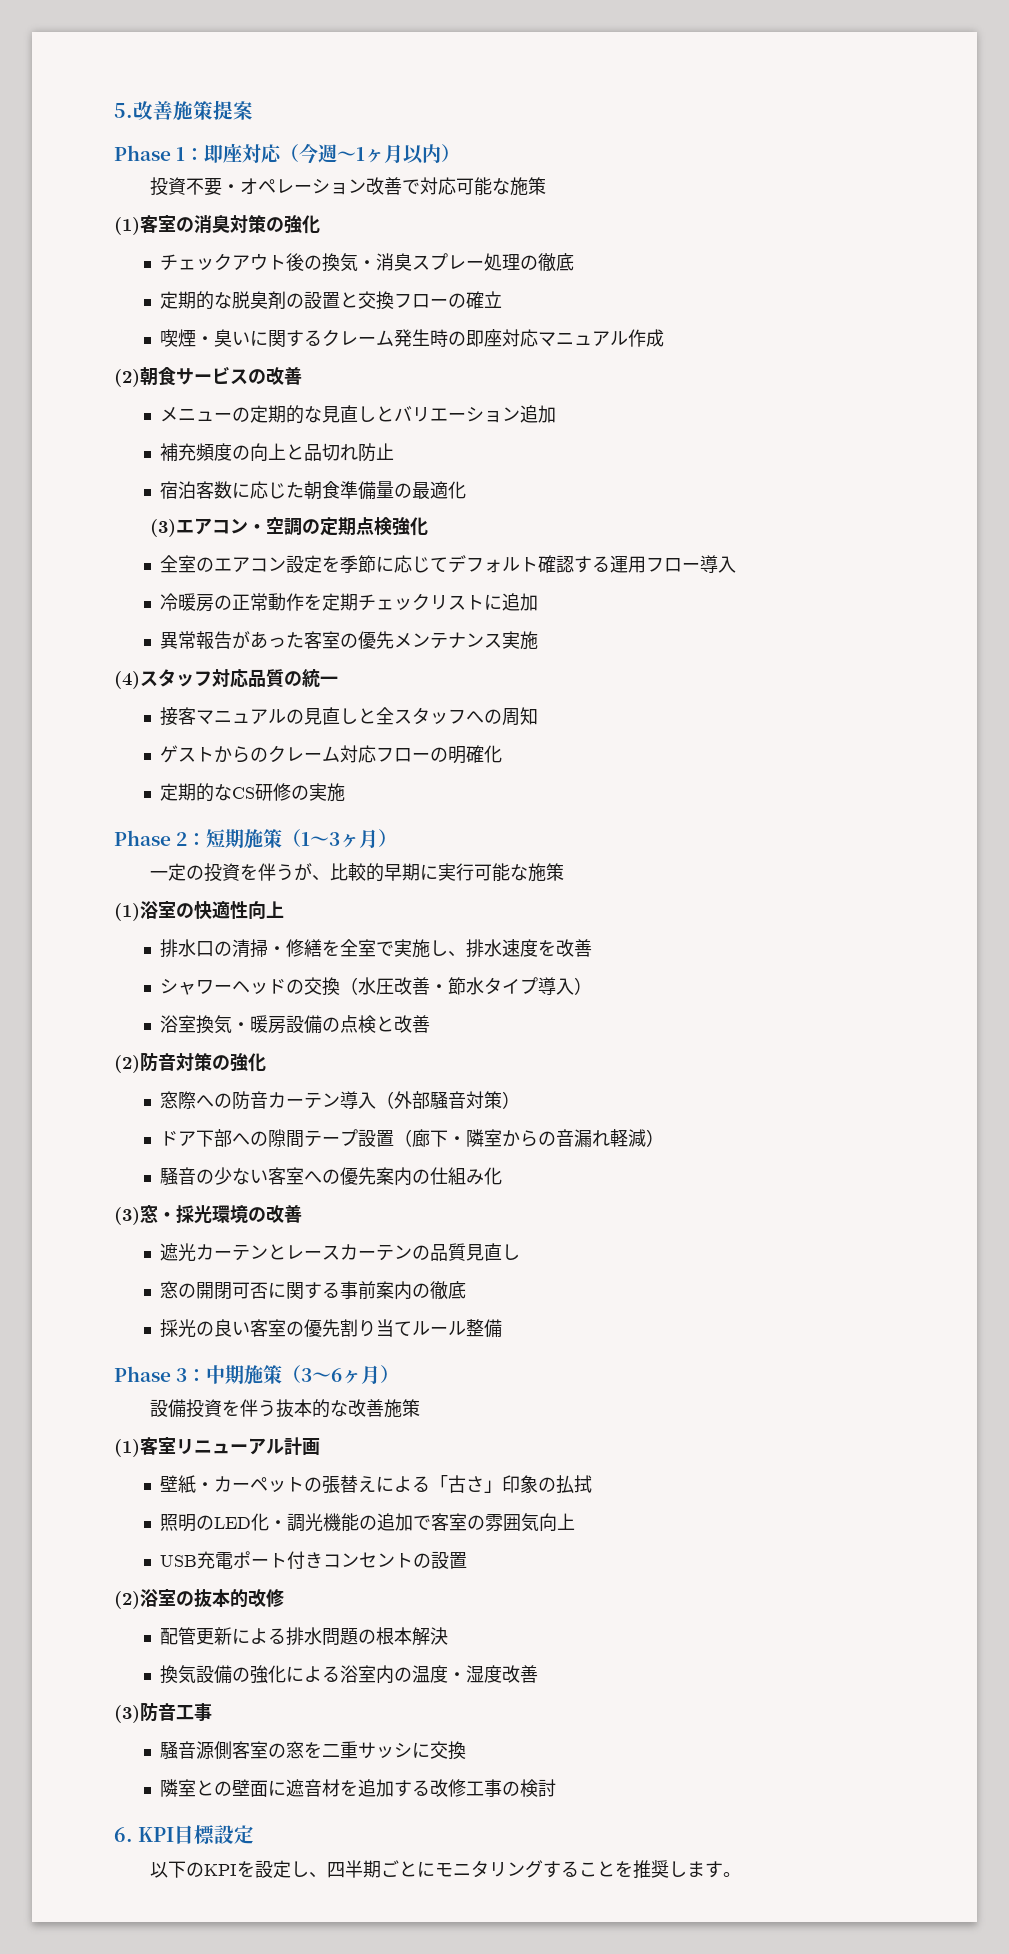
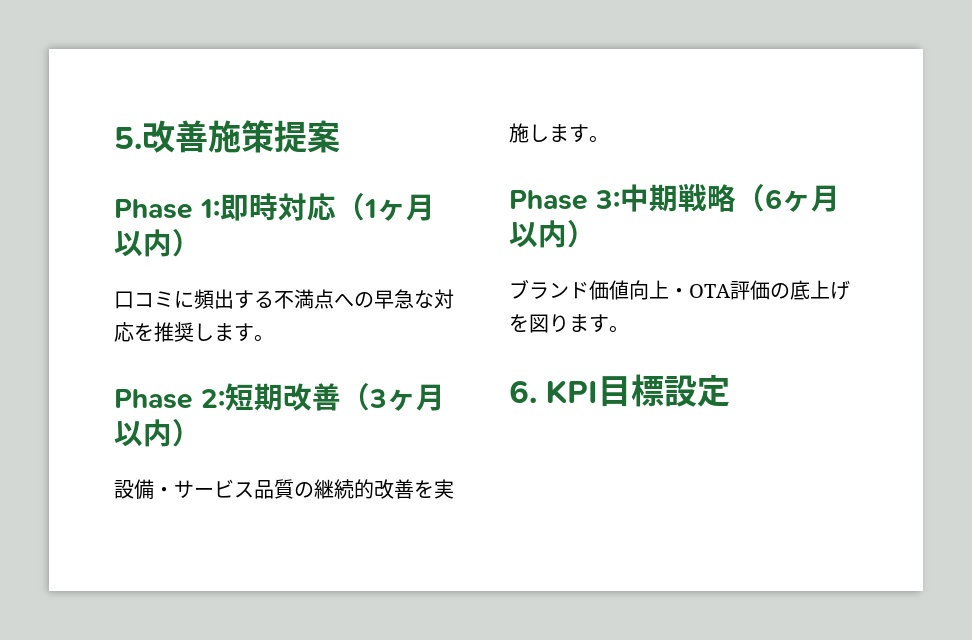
- Phase 1：即座対応（今週〜1ヶ月以内）
- 投資不要・オペレーション改善で対応可能な施策
- (1)客室の消臭対策の強化
- チェックアウト後の換気・消臭スプレー処理の徹底
- 定期的な脱臭剤の設置と交換フローの確立
- 喫煙・臭いに関するクレーム発生時の即座対応マニュアル作成
- (2)朝食サービスの改善
- メニューの定期的な見直しとバリエーション追加
- 補充頻度の向上と品切れ防止
- 宿泊客数に応じた朝食準備量の最適化
- (3)エアコン・空調の定期点検強化
- 全室のエアコン設定を季節に応じてデフォルト確認する運用フロー導入
- 冷暖房の正常動作を定期チェックリストに追加
- 異常報告があった客室の優先メンテナンス実施
- (4)スタッフ対応品質の統一
- 接客マニュアルの見直しと全スタッフへの周知
- ゲストからのクレーム対応フローの明確化
- 定期的なCS研修の実施
- Phase 2：短期施策（1〜3ヶ月）
- 一定の投資を伴うが、比較的早期に実行可能な施策
- (1)浴室の快適性向上
- 排水口の清掃・修繕を全室で実施し、排水速度を改善
- シャワーヘッドの交換（水圧改善・節水タイプ導入）
- 浴室換気・暖房設備の点検と改善
- (2)防音対策の強化
- 窓際への防音カーテン導入（外部騒音対策）
- ドア下部への隙間テープ設置（廊下・隣室からの音漏れ軽減）
- 騒音の少ない客室への優先案内の仕組み化
- (3)窓・採光環境の改善
- 遮光カーテンとレースカーテンの品質見直し
- 窓の開閉可否に関する事前案内の徹底
- 採光の良い客室の優先割り当てルール整備
- Phase 3：中期施策（3〜6ヶ月）
- 設備投資を伴う抜本的な改善施策
- (1)客室リニューアル計画
- 壁紙・カーペットの張替えによる「古さ」印象の払拭
- 照明のLED化・調光機能の追加で客室の雰囲気向上
- USB充電ポート付きコンセントの設置
- (2)浴室の抜本的改修
- 配管更新による排水問題の根本解決
- 換気設備の強化による浴室内の温度・湿度改善
- (3)防音工事
- 騒音源側客室の窓を二重サッシに交換
- 隣室との壁面に遮音材を追加する改修工事の検討
+ Phase 1:即時対応（1ヶ月以内）
+ 口コミに頻出する不満点への早急な対応を推奨します。
+ Phase 2:短期改善（3ヶ月以内）
+ 設備・サービス品質の継続的改善を実施します。
+ Phase 3:中期戦略（6ヶ月以内）
+ ブランド価値向上・OTA評価の底上げを図ります。
  6. KPI目標設定
- 以下のKPIを設定し、四半期ごとにモニタリングすることを推奨します。

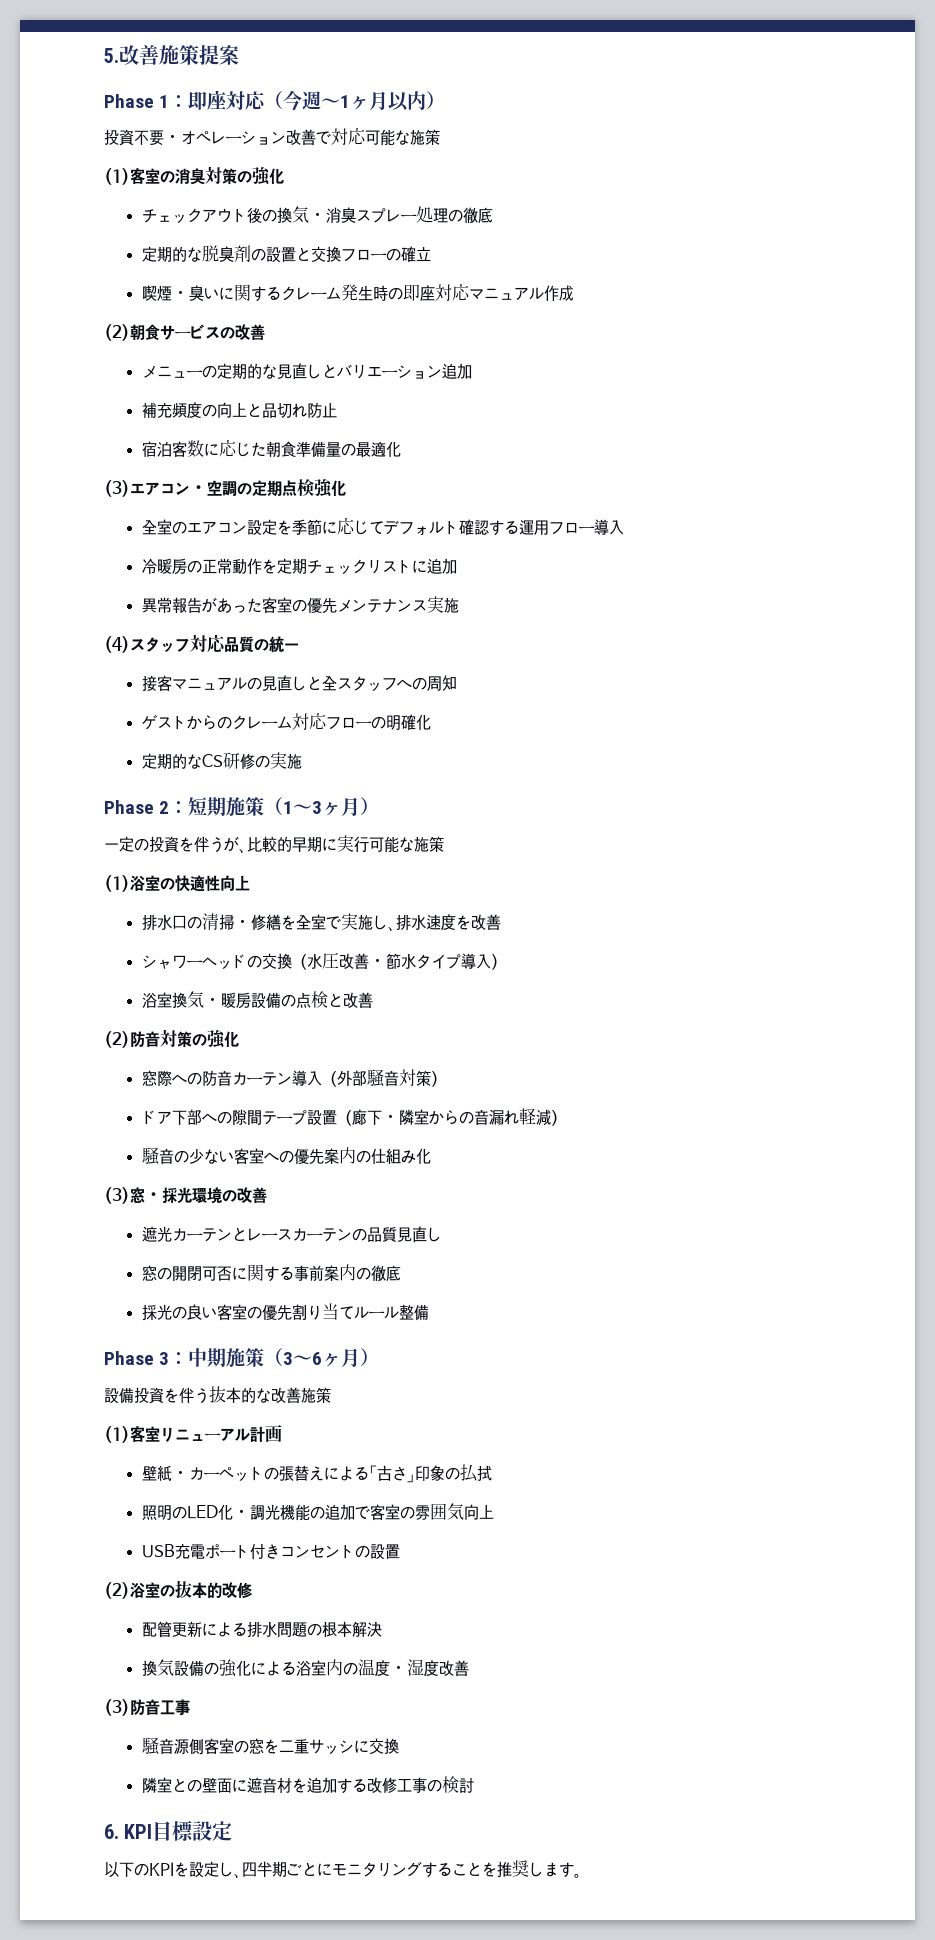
- Phase 1:即時対応（1ヶ月以内）
- 口コミに頻出する不満点への早急な対応を推奨します。
- Phase 2:短期改善（3ヶ月以内）
- 設備・サービス品質の継続的改善を実施します。
- Phase 3:中期戦略（6ヶ月以内）
- ブランド価値向上・OTA評価の底上げを図ります。
+ Phase 1：即座対応（今週〜1ヶ月以内）
+ 投資不要・オペレーション改善で対応可能な施策
+ (1)客室の消臭対策の強化
+ チェックアウト後の換気・消臭スプレー処理の徹底
+ 定期的な脱臭剤の設置と交換フローの確立
+ 喫煙・臭いに関するクレーム発生時の即座対応マニュアル作成
+ (2)朝食サービスの改善
+ メニューの定期的な見直しとバリエーション追加
+ 補充頻度の向上と品切れ防止
+ 宿泊客数に応じた朝食準備量の最適化
+ (3)エアコン・空調の定期点検強化
+ 全室のエアコン設定を季節に応じてデフォルト確認する運用フロー導入
+ 冷暖房の正常動作を定期チェックリストに追加
+ 異常報告があった客室の優先メンテナンス実施
+ (4)スタッフ対応品質の統一
+ 接客マニュアルの見直しと全スタッフへの周知
+ ゲストからのクレーム対応フローの明確化
+ 定期的なCS研修の実施
+ Phase 2：短期施策（1〜3ヶ月）
+ 一定の投資を伴うが、比較的早期に実行可能な施策
+ (1)浴室の快適性向上
+ 排水口の清掃・修繕を全室で実施し、排水速度を改善
+ シャワーヘッドの交換（水圧改善・節水タイプ導入）
+ 浴室換気・暖房設備の点検と改善
+ (2)防音対策の強化
+ 窓際への防音カーテン導入（外部騒音対策）
+ ドア下部への隙間テープ設置（廊下・隣室からの音漏れ軽減）
+ 騒音の少ない客室への優先案内の仕組み化
+ (3)窓・採光環境の改善
+ 遮光カーテンとレースカーテンの品質見直し
+ 窓の開閉可否に関する事前案内の徹底
+ 採光の良い客室の優先割り当てルール整備
+ Phase 3：中期施策（3〜6ヶ月）
+ 設備投資を伴う抜本的な改善施策
+ (1)客室リニューアル計画
+ 壁紙・カーペットの張替えによる「古さ」印象の払拭
+ 照明のLED化・調光機能の追加で客室の雰囲気向上
+ USB充電ポート付きコンセントの設置
+ (2)浴室の抜本的改修
+ 配管更新による排水問題の根本解決
+ 換気設備の強化による浴室内の温度・湿度改善
+ (3)防音工事
+ 騒音源側客室の窓を二重サッシに交換
+ 隣室との壁面に遮音材を追加する改修工事の検討
  6. KPI目標設定
+ 以下のKPIを設定し、四半期ごとにモニタリングすることを推奨します。

